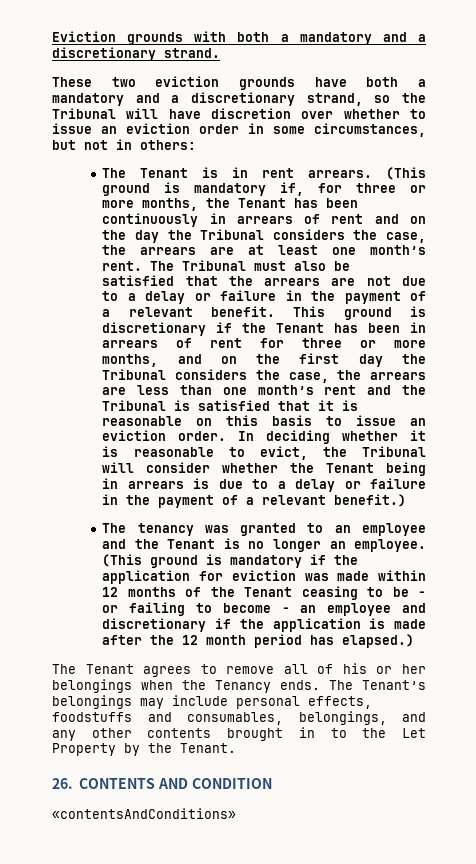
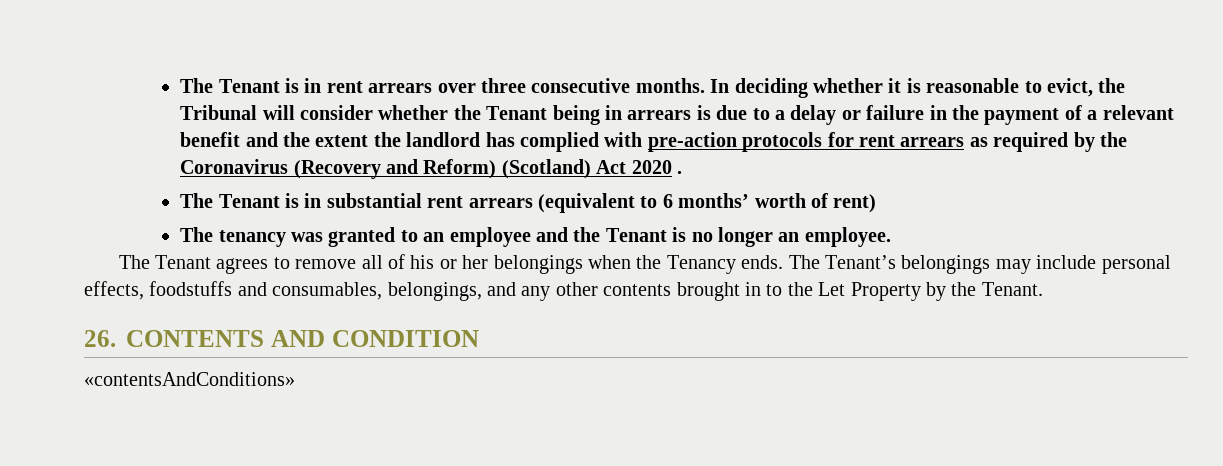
- Eviction grounds with both a mandatory and a discretionary strand.
- These two eviction grounds have both a mandatory and a discretionary strand, so the Tribunal will have discretion over whether to issue an eviction order in some circumstances, but not in others:
- The Tenant is in rent arrears. (This ground is mandatory if, for three or more months, the Tenant has been continuously in arrears of rent and on the day the Tribunal considers the case, the arrears are at least one month’s rent. The Tribunal must also be satisfied that the arrears are not due to a delay or failure in the payment of a relevant benefit. This ground is discretionary if the Tenant has been in arrears of rent for three or more months, and on the first day the Tribunal considers the case, the arrears are less than one month’s rent and the Tribunal is satisfied that it is reasonable on this basis to issue an eviction order.
+ The Tenant is in rent arrears over three consecutive months.
- In deciding whether it is reasonable to evict, the Tribunal will consider whether the Tenant being in arrears is due to a delay or failure in the payment of a relevant benefit.)
+ In deciding whether it is reasonable to evict, the Tribunal will consider whether the Tenant being in arrears is due to a delay or failure in the payment of a relevant benefit and the extent the landlord has complied with pre-action protocols for rent arrears as required by the Coronavirus (Recovery and Reform) (Scotland) Act 2020 .
+ The Tenant is in substantial rent arrears (equivalent to 6 months’ worth of rent)
- (This ground is mandatory if the application for eviction was made within 12 months of the Tenant ceasing to be - or failing to become - an employee and discretionary if the application is made after the 12 month period has elapsed.)

